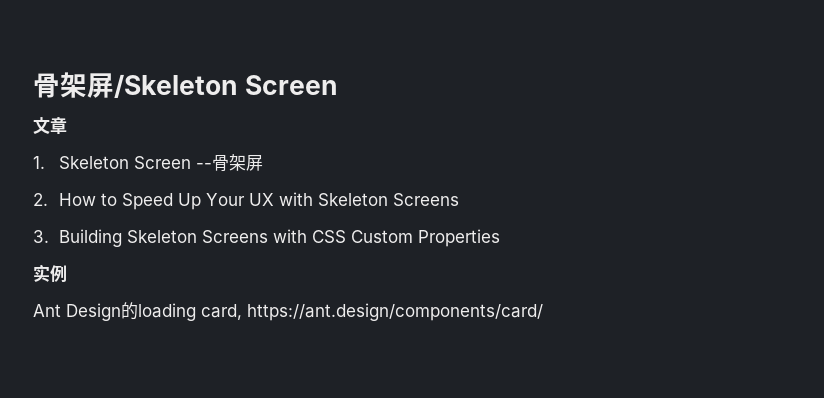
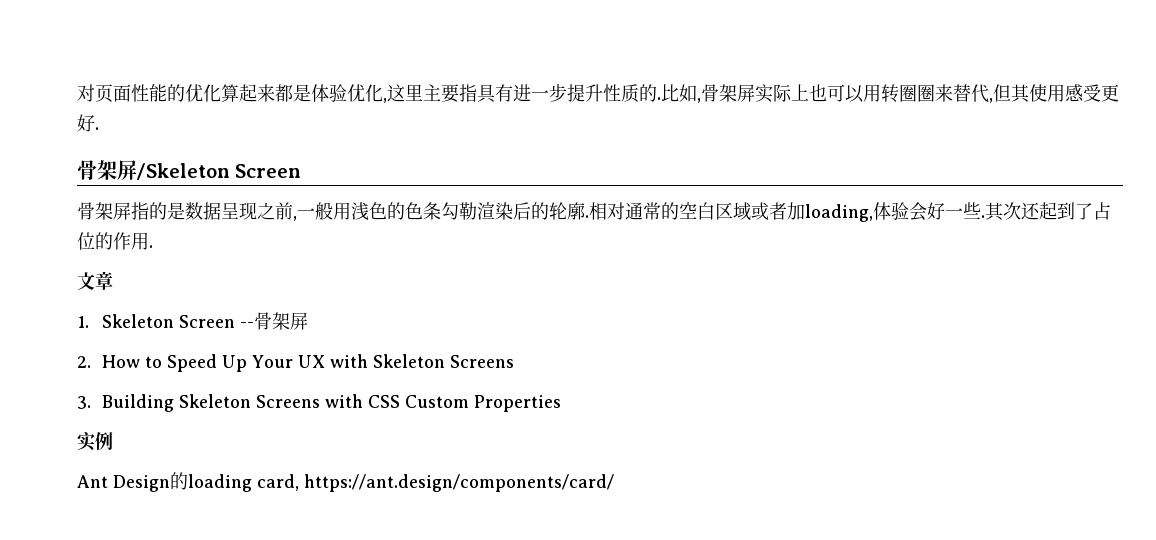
+ 对页面性能的优化算起来都是体验优化,这里主要指具有进一步提升性质的.比如,骨架屏实际上也可以用转圈圈来替代,但其使用感受更好.
  骨架屏/Skeleton Screen
+ 骨架屏指的是数据呈现之前,一般用浅色的色条勾勒渲染后的轮廓.相对通常的空白区域或者加loading,体验会好一些.其次还起到了占位的作用.

